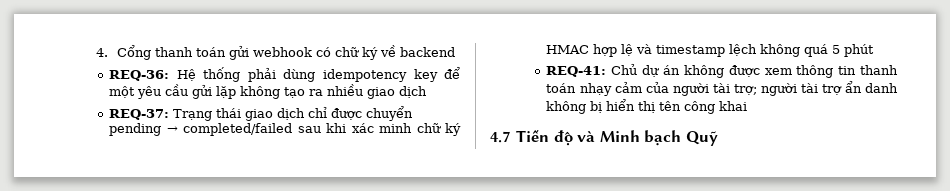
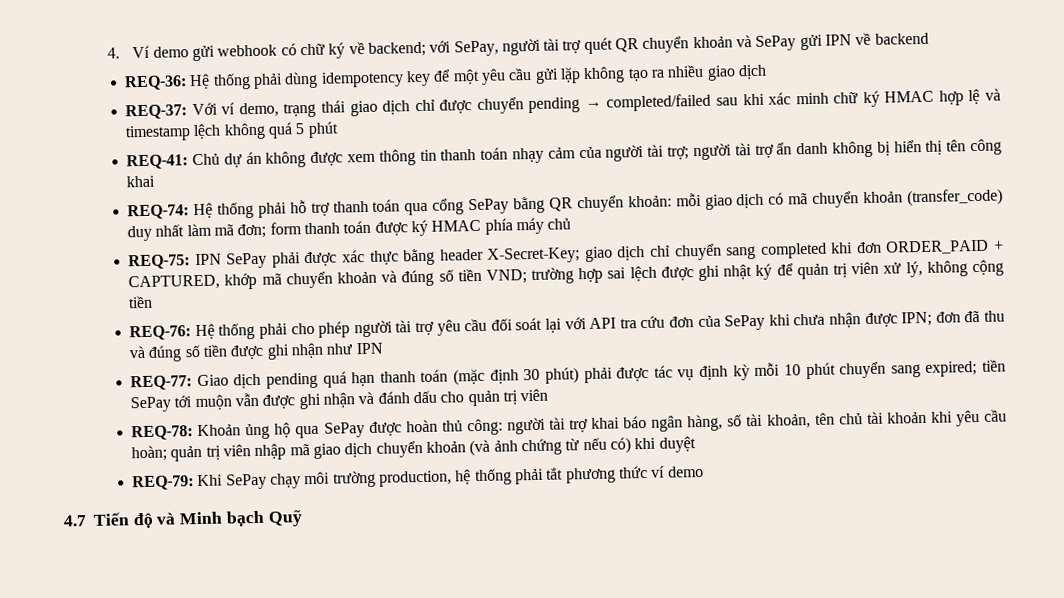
- 4. Cổng thanh toán gửi webhook có chữ ký về backend
+ 4. Ví demo gửi webhook có chữ ký về backend; với SePay, người tài trợ quét QR chuyển khoản và SePay gửi IPN về backend
- REQ-37: Trạng thái giao dịch chỉ được chuyển pending → completed/failed sau khi xác minh chữ ký HMAC hợp lệ và timestamp lệch không quá 5 phút
+ REQ-37: Với ví demo, trạng thái giao dịch chỉ được chuyển pending → completed/failed sau khi xác minh chữ ký HMAC hợp lệ và timestamp lệch không quá 5 phút
+ REQ-74: Hệ thống phải hỗ trợ thanh toán qua cổng SePay bằng QR chuyển khoản: mỗi giao dịch có mã chuyển khoản (transfer_code) duy nhất làm mã đơn; form thanh toán được ký HMAC phía máy chủ
+ REQ-75: IPN SePay phải được xác thực bằng header X-Secret-Key; giao dịch chỉ chuyển sang completed khi đơn ORDER_PAID + CAPTURED, khớp mã chuyển khoản và đúng số tiền VND; trường hợp sai lệch được ghi nhật ký để quản trị viên xử lý, không cộng tiền
+ REQ-76: Hệ thống phải cho phép người tài trợ yêu cầu đối soát lại với API tra cứu đơn của SePay khi chưa nhận được IPN; đơn đã thu và đúng số tiền được ghi nhận như IPN
+ REQ-77: Giao dịch pending quá hạn thanh toán (mặc định 30 phút) phải được tác vụ định kỳ mỗi 10 phút chuyển sang expired; tiền SePay tới muộn vẫn được ghi nhận và đánh dấu cho quản trị viên
+ REQ-78: Khoản ủng hộ qua SePay được hoàn thủ công: người tài trợ khai báo ngân hàng, số tài khoản, tên chủ tài khoản khi yêu cầu hoàn; quản trị viên nhập mã giao dịch chuyển khoản (và ảnh chứng từ nếu có) khi duyệt
+ REQ-79: Khi SePay chạy môi trường production, hệ thống phải tắt phương thức ví demo

